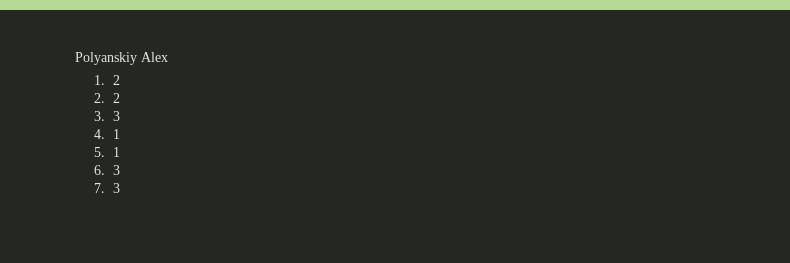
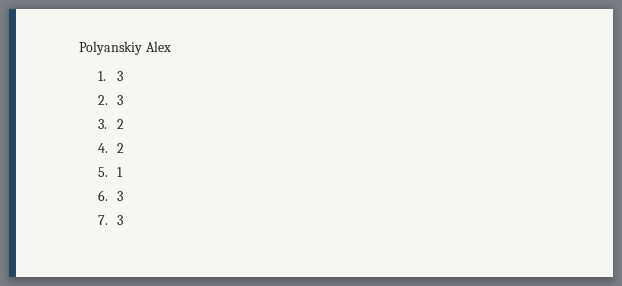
- 1. 2
- 2. 2
- 3. 3
- 4. 1
+ 1. 3
+ 2. 3
+ 3. 2
+ 4. 2

